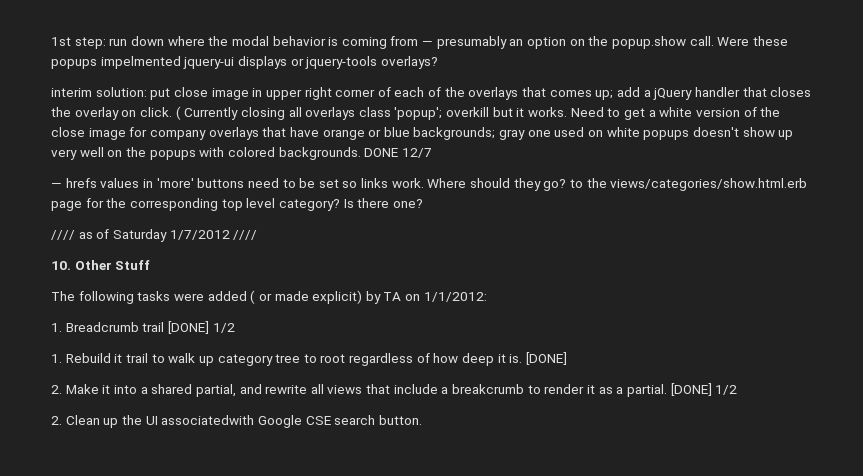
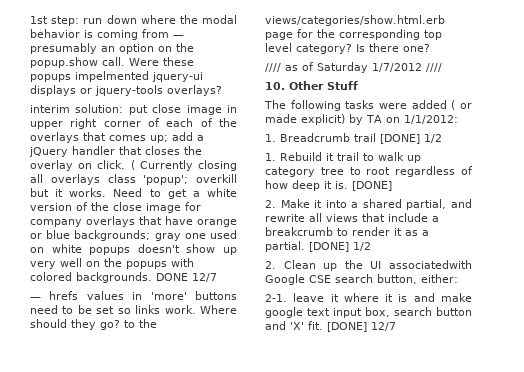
- 2. Clean up the UI associatedwith Google CSE search button.
+ 2. Clean up the UI associatedwith Google CSE search button, either:
+ 2-1. leave it where it is and make google text input box, search button and 'X' fit. [DONE] 12/7

